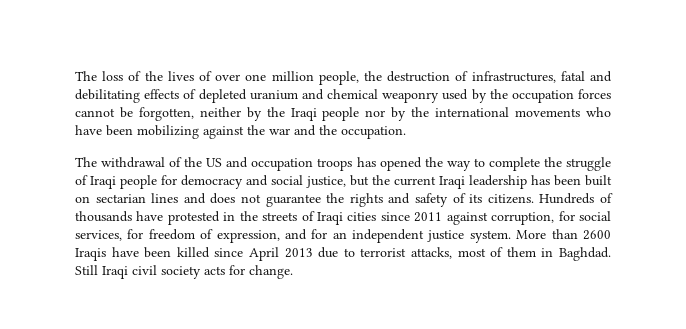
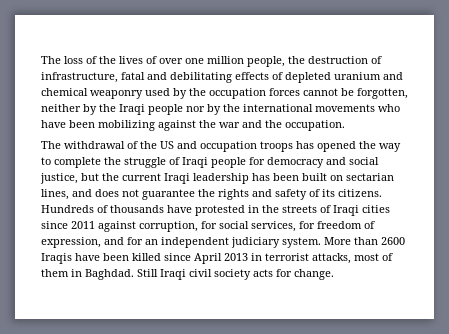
- The loss of the lives of over one million people, the destruction of infrastructures, fatal and debilitating effects of depleted uranium and chemical weaponry used by the occupation forces cannot be forgotten, neither by the Iraqi people nor by the international movements who have been mobilizing against the war and the occupation.
+ The loss of the lives of over one million people, the destruction of infrastructure, fatal and debilitating effects of depleted uranium and chemical weaponry used by the occupation forces cannot be forgotten, neither by the Iraqi people nor by the international movements who have been mobilizing against the war and the occupation.
- The withdrawal of the US and occupation troops has opened the way to complete the struggle of Iraqi people for democracy and social justice, but the current Iraqi leadership has been built on sectarian lines and does not guarantee the rights and safety of its citizens.
+ The withdrawal of the US and occupation troops has opened the way to complete the struggle of Iraqi people for democracy and social justice, but the current Iraqi leadership has been built on sectarian lines, and does not guarantee the rights and safety of its citizens.
- Hundreds of thousands have protested in the streets of Iraqi cities since 2011 against corruption, for social services, for freedom of expression, and for an independent justice system.
+ Hundreds of thousands have protested in the streets of Iraqi cities since 2011 against corruption, for social services, for freedom of expression, and for an independent judiciary system.
- More than 2600 Iraqis have been killed since April 2013 due to terrorist attacks, most of them in Baghdad.
+ More than 2600 Iraqis have been killed since April 2013 in terrorist attacks, most of them in Baghdad.

